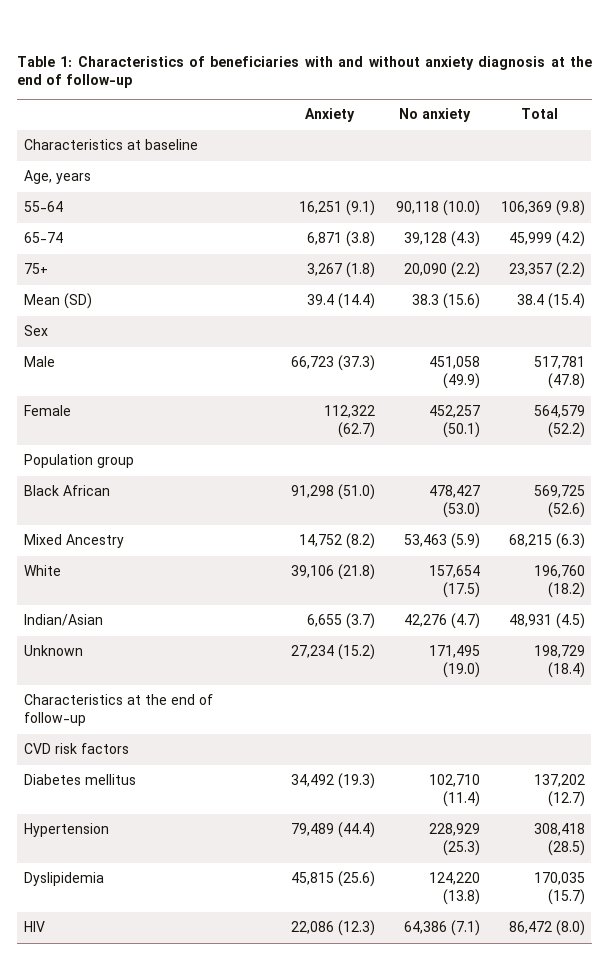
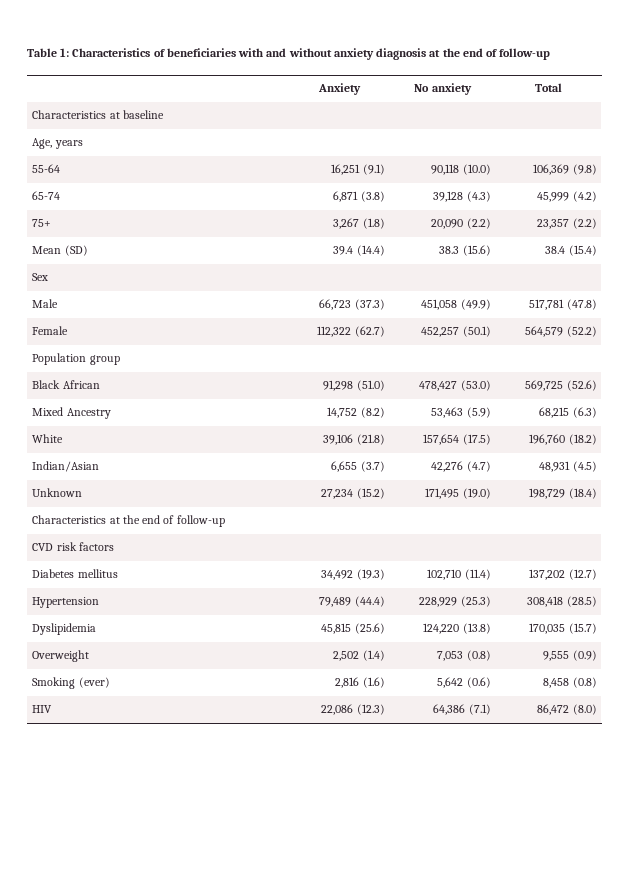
+ Overweight | 2,502 (1.4) | 7,053 (0.8) | 9,555 (0.9)
+ Smoking (ever) | 2,816 (1.6) | 5,642 (0.6) | 8,458 (0.8)

